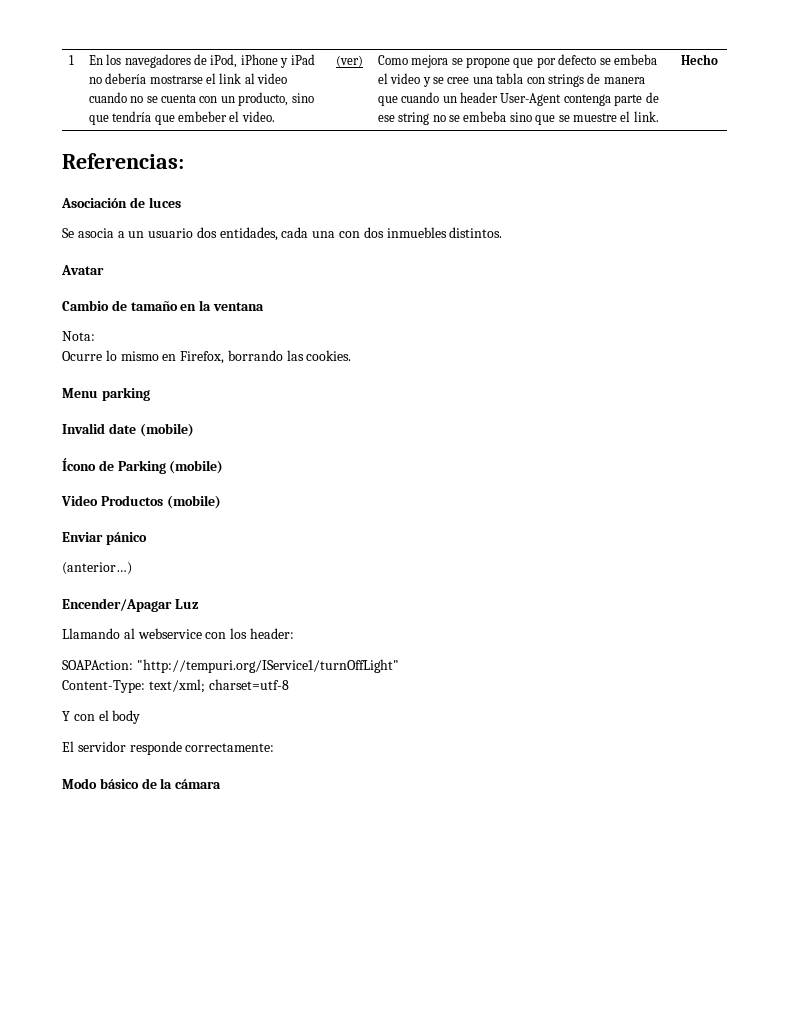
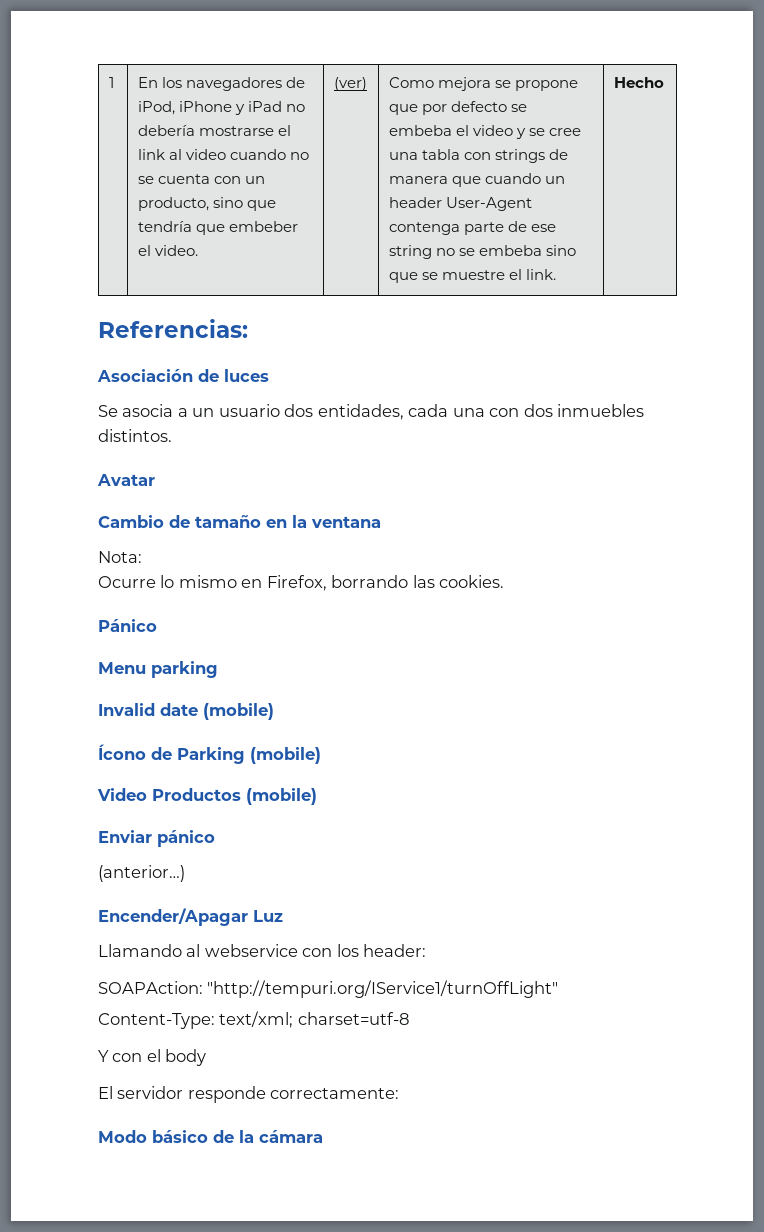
+ Pánico

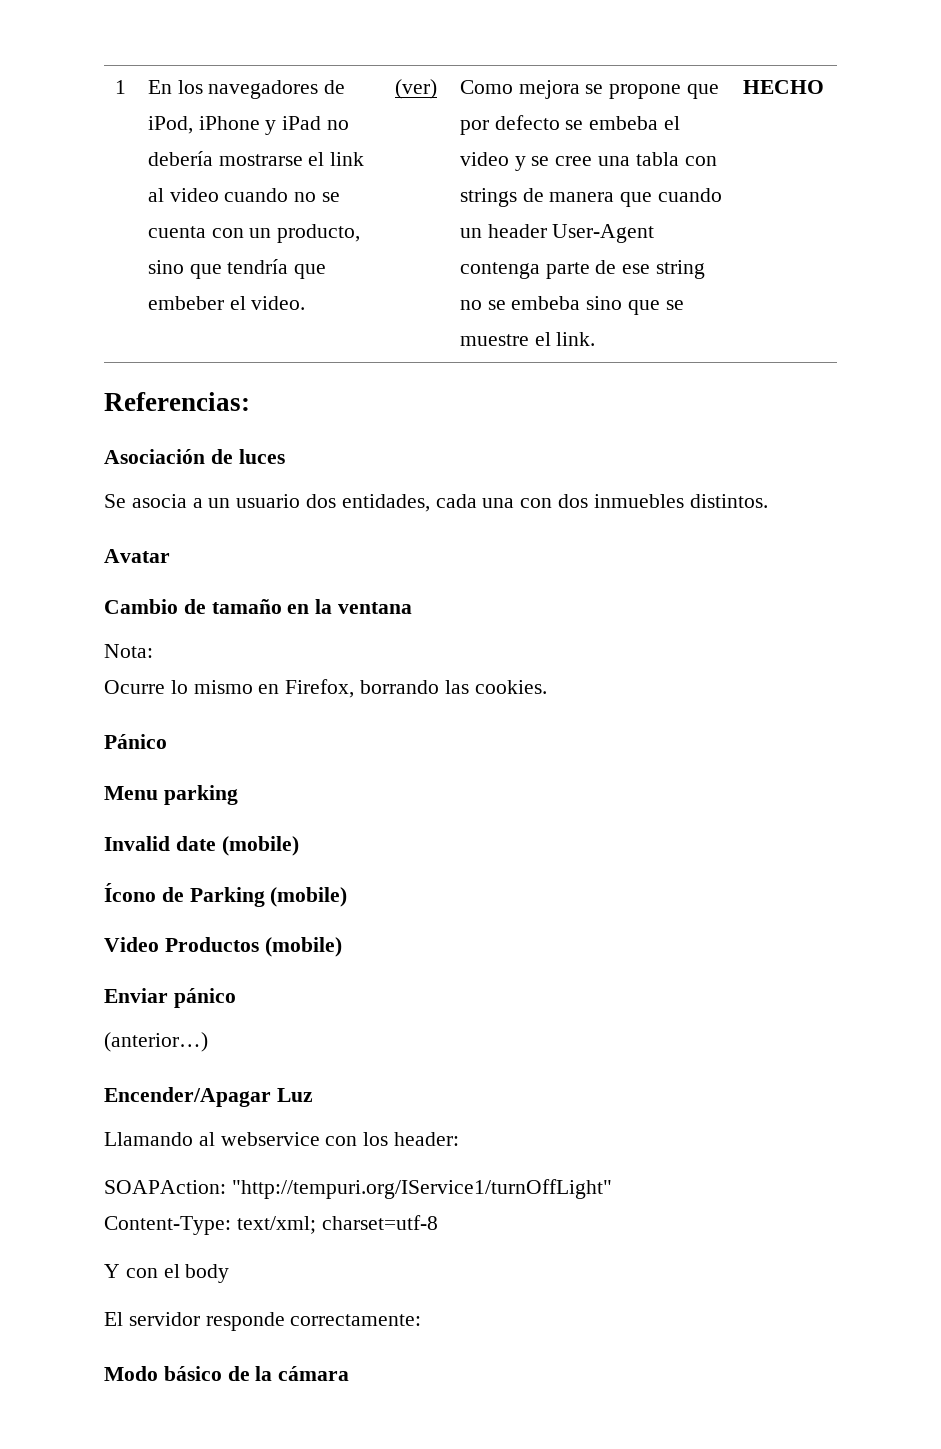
- Hecho
+ HECHO

